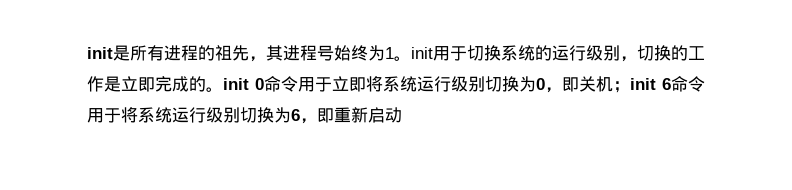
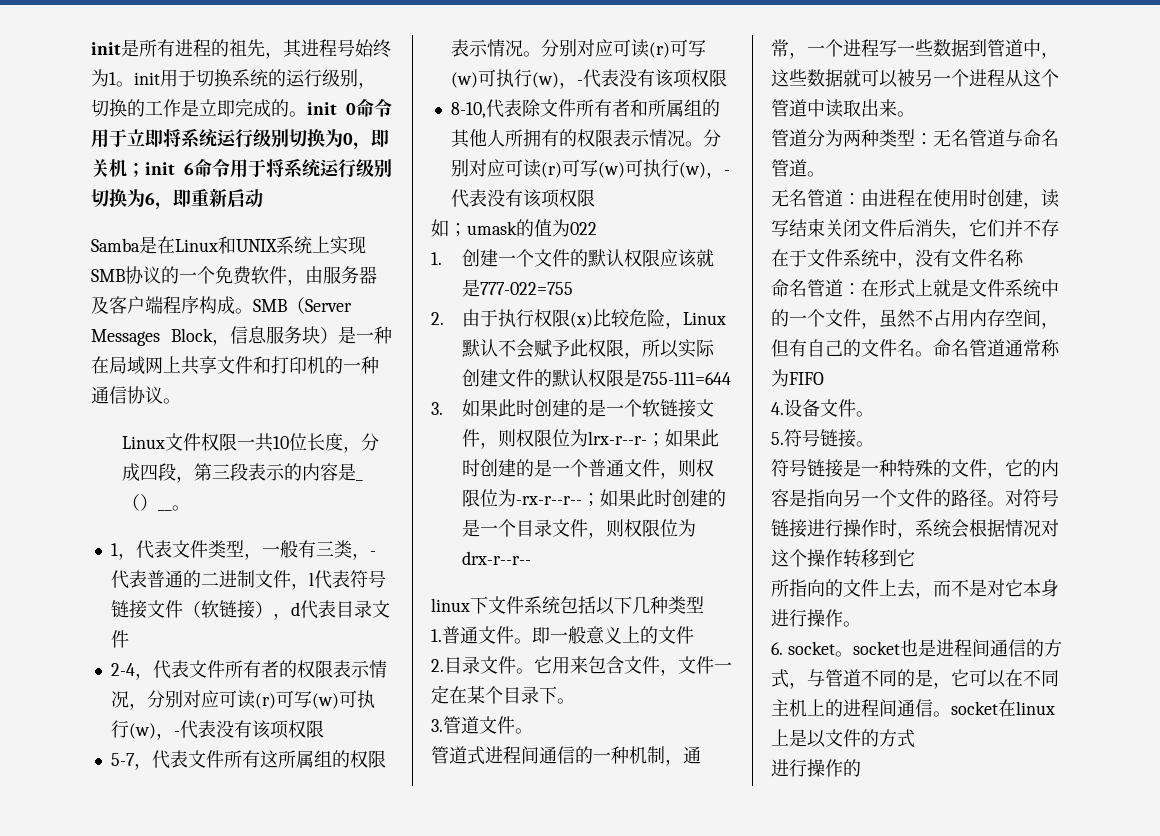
+ Samba是在Linux和UNIX系统上实现SMB协议的一个免费软件，由服务器及客户端程序构成。SMB（Server Messages Block，信息服务块）是一种在局域网上共享文件和打印机的一种通信协议。
+ Linux文件权限一共10位长度，分成四段，第三段表示的内容是_（）__。
+ 1，代表文件类型，一般有三类，-代表普通的二进制文件，l代表符号链接文件（软链接），d代表目录文件
+ 2-4，代表文件所有者的权限表示情况，分别对应可读(r)可写(w)可执行(w)，-代表没有该项权限
+ 5-7，代表文件所有这所属组的权限表示情况。分别对应可读(r)可写(w)可执行(w)，-代表没有该项权限
+ 8-10,代表除文件所有者和所属组的其他人所拥有的权限表示情况。分别对应可读(r)可写(w)可执行(w)，-代表没有该项权限
+ 如；umask的值为022
+ 1.创建一个文件的默认权限应该就是777-022=755
+ 2.由于执行权限(x)比较危险，Linux默认不会赋予此权限，所以实际创建文件的默认权限是755-111=644
+ 3.如果此时创建的是一个软链接文件，则权限位为lrx-r--r-；如果此时创建的是一个普通文件，则权限位为-rx-r--r--；如果此时创建的是一个目录文件，则权限位为drx-r--r--
+ linux下文件系统包括以下几种类型
+ 1.普通文件。即一般意义上的文件
+ 2.目录文件。它用来包含文件，文件一定在某个目录下。
+ 3.管道文件。
+ 管道式进程间通信的一种机制，通常，一个进程写一些数据到管道中，这些数据就可以被另一个进程从这个管道中读取出来。
+ 管道分为两种类型：无名管道与命名管道。
+ 无名管道：由进程在使用时创建，读写结束关闭文件后消失，它们并不存在于文件系统中，没有文件名称
+ 命名管道：在形式上就是文件系统中的一个文件，虽然不占用内存空间，但有自己的文件名。命名管道通常称为FIFO
+ 4.设备文件。
+ 5.符号链接。
+ 符号链接是一种特殊的文件，它的内容是指向另一个文件的路径。对符号链接进行操作时，系统会根据情况对这个操作转移到它
+ 所指向的文件上去，而不是对它本身进行操作。
+ 6. socket。socket也是进程间通信的方式，与管道不同的是，它可以在不同主机上的进程间通信。socket在linux上是以文件的方式
+ 进行操作的

